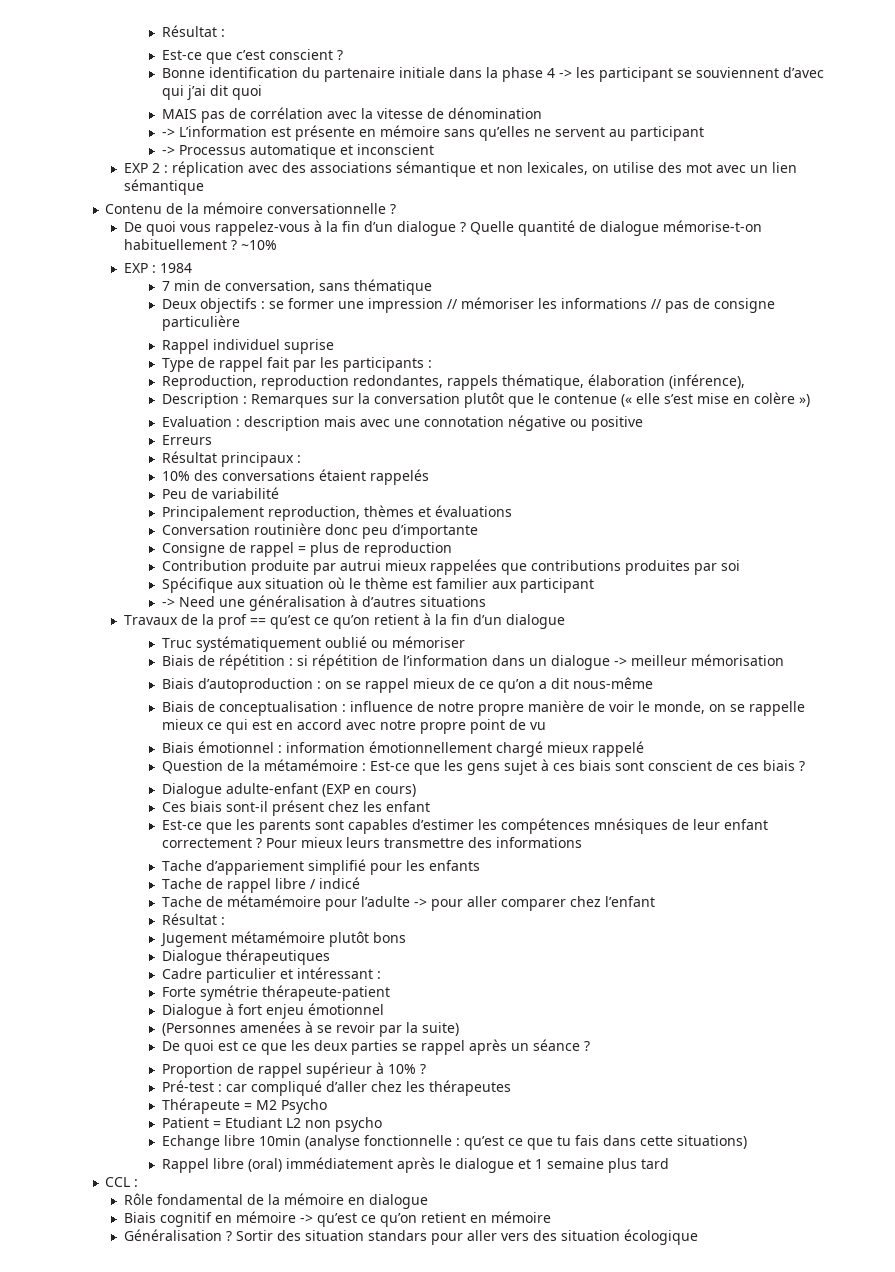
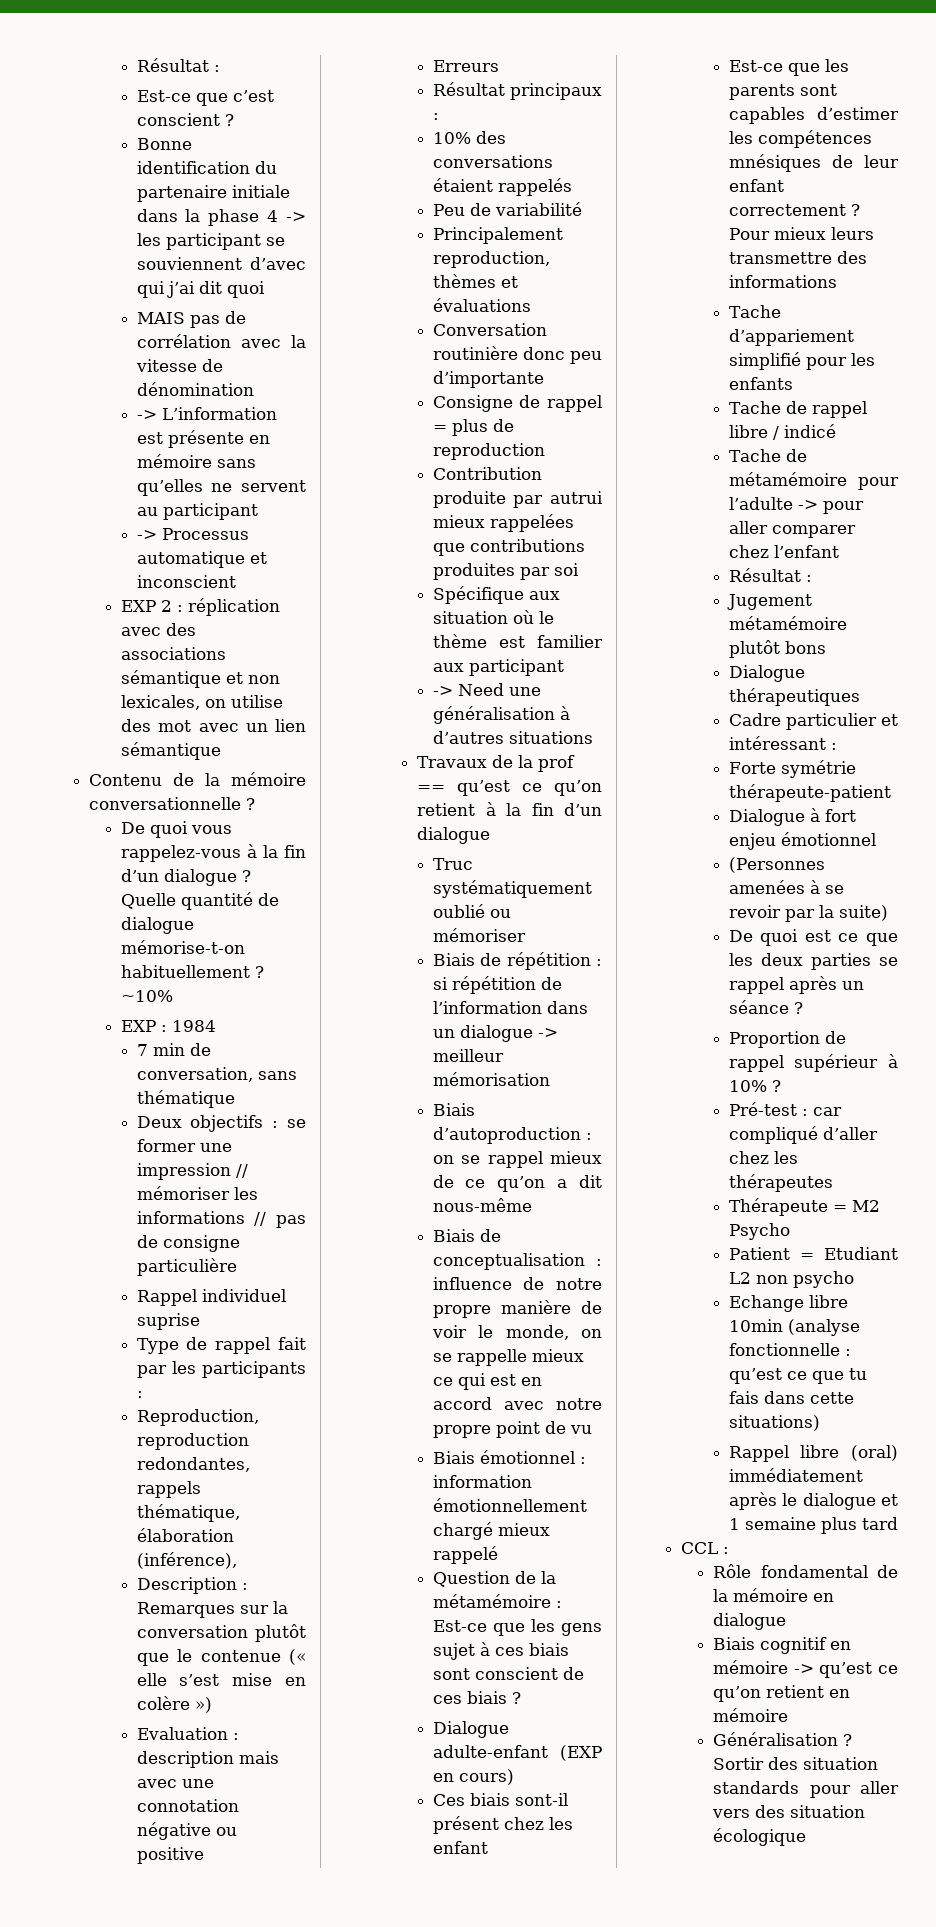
- Sortir des situation standars pour aller vers des situation écologique
+ Sortir des situation standards pour aller vers des situation écologique

